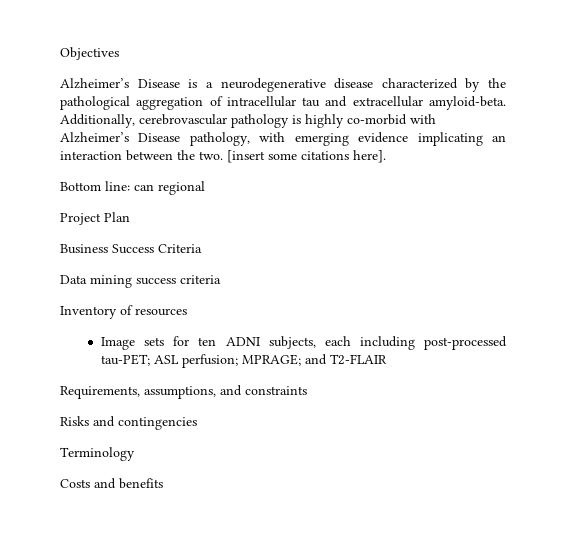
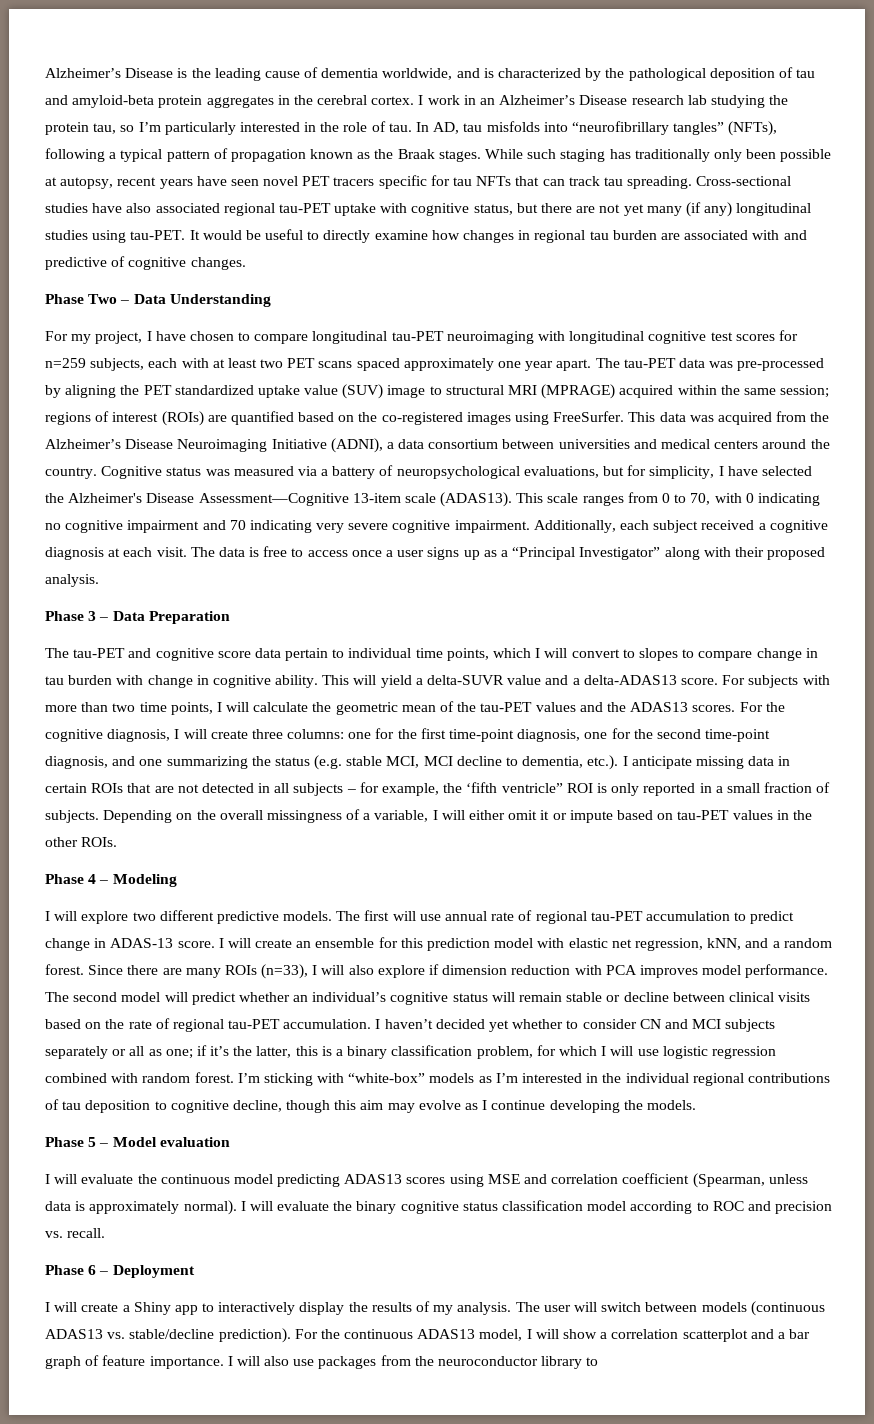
- Objectives
- Alzheimer’s Disease is a neurodegenerative disease characterized by the pathological aggregation of intracellular tau and extracellular amyloid-beta. Additionally, cerebrovascular pathology is highly co-morbid with Alzheimer’s Disease pathology, with emerging evidence implicating an interaction between the two. [insert some citations here].
- Bottom line: can regional
- Project Plan
- Business Success Criteria
- Data mining success criteria
- Inventory of resources
- Image sets for ten ADNI subjects, each including post-processed tau-PET; ASL perfusion; MPRAGE; and T2-FLAIR
- Requirements, assumptions, and constraints
- Risks and contingencies
- Terminology
- Costs and benefits
+ Alzheimer’s Disease is the leading cause of dementia worldwide, and is characterized by the pathological deposition of tau and amyloid-beta protein aggregates in the cerebral cortex. I work in an Alzheimer’s Disease research lab studying the protein tau, so I’m particularly interested in the role of tau. In AD, tau misfolds into “neurofibrillary tangles” (NFTs), following a typical pattern of propagation known as the Braak stages. While such staging has traditionally only been possible at autopsy, recent years have seen novel PET tracers specific for tau NFTs that can track tau spreading. Cross-sectional studies have also associated regional tau-PET uptake with cognitive status, but there are not yet many (if any) longitudinal studies using tau-PET. It would be useful to directly examine how changes in regional tau burden are associated with and predictive of cognitive changes.
+ Phase Two – Data Understanding
+ For my project, I have chosen to compare longitudinal tau-PET neuroimaging with longitudinal cognitive test scores for n=259 subjects, each with at least two PET scans spaced approximately one year apart. The tau-PET data was pre-processed by aligning the PET standardized uptake value (SUV) image to structural MRI (MPRAGE) acquired within the same session; regions of interest (ROIs) are quantified based on the co-registered images using FreeSurfer. This data was acquired from the Alzheimer’s Disease Neuroimaging Initiative (ADNI), a data consortium between universities and medical centers around the country. Cognitive status was measured via a battery of neuropsychological evaluations, but for simplicity, I have selected the Alzheimer's Disease Assessment—Cognitive 13-item scale (ADAS13). This scale ranges from 0 to 70, with 0 indicating no cognitive impairment and 70 indicating very severe cognitive impairment. Additionally, each subject received a cognitive diagnosis at each visit. The data is free to access once a user signs up as a “Principal Investigator” along with their proposed analysis.
+ Phase 3 – Data Preparation
+ The tau-PET and cognitive score data pertain to individual time points, which I will convert to slopes to compare change in tau burden with change in cognitive ability. This will yield a delta-SUVR value and a delta-ADAS13 score. For subjects with more than two time points, I will calculate the geometric mean of the tau-PET values and the ADAS13 scores. For the cognitive diagnosis, I will create three columns: one for the first time-point diagnosis, one for the second time-point diagnosis, and one summarizing the status (e.g. stable MCI, MCI decline to dementia, etc.). I anticipate missing data in certain ROIs that are not detected in all subjects – for example, the ‘fifth ventricle” ROI is only reported in a small fraction of subjects. Depending on the overall missingness of a variable, I will either omit it or impute based on tau-PET values in the other ROIs.
+ Phase 4 – Modeling
+ I will explore two different predictive models. The first will use annual rate of regional tau-PET accumulation to predict change in ADAS-13 score. I will create an ensemble for this prediction model with elastic net regression, kNN, and a random forest. Since there are many ROIs (n=33), I will also explore if dimension reduction with PCA improves model performance. The second model will predict whether an individual’s cognitive status will remain stable or decline between clinical visits based on the rate of regional tau-PET accumulation. I haven’t decided yet whether to consider CN and MCI subjects separately or all as one; if it’s the latter, this is a binary classification problem, for which I will use logistic regression combined with random forest. I’m sticking with “white-box” models as I’m interested in the individual regional contributions of tau deposition to cognitive decline, though this aim may evolve as I continue developing the models.
+ Phase 5 – Model evaluation
+ I will evaluate the continuous model predicting ADAS13 scores using MSE and correlation coefficient (Spearman, unless data is approximately normal). I will evaluate the binary cognitive status classification model according to ROC and precision vs. recall.
+ Phase 6 – Deployment
+ I will create a Shiny app to interactively display the results of my analysis. The user will switch between models (continuous ADAS13 vs. stable/decline prediction). For the continuous ADAS13 model, I will show a correlation scatterplot and a bar graph of feature importance. I will also use packages from the neuroconductor library to

